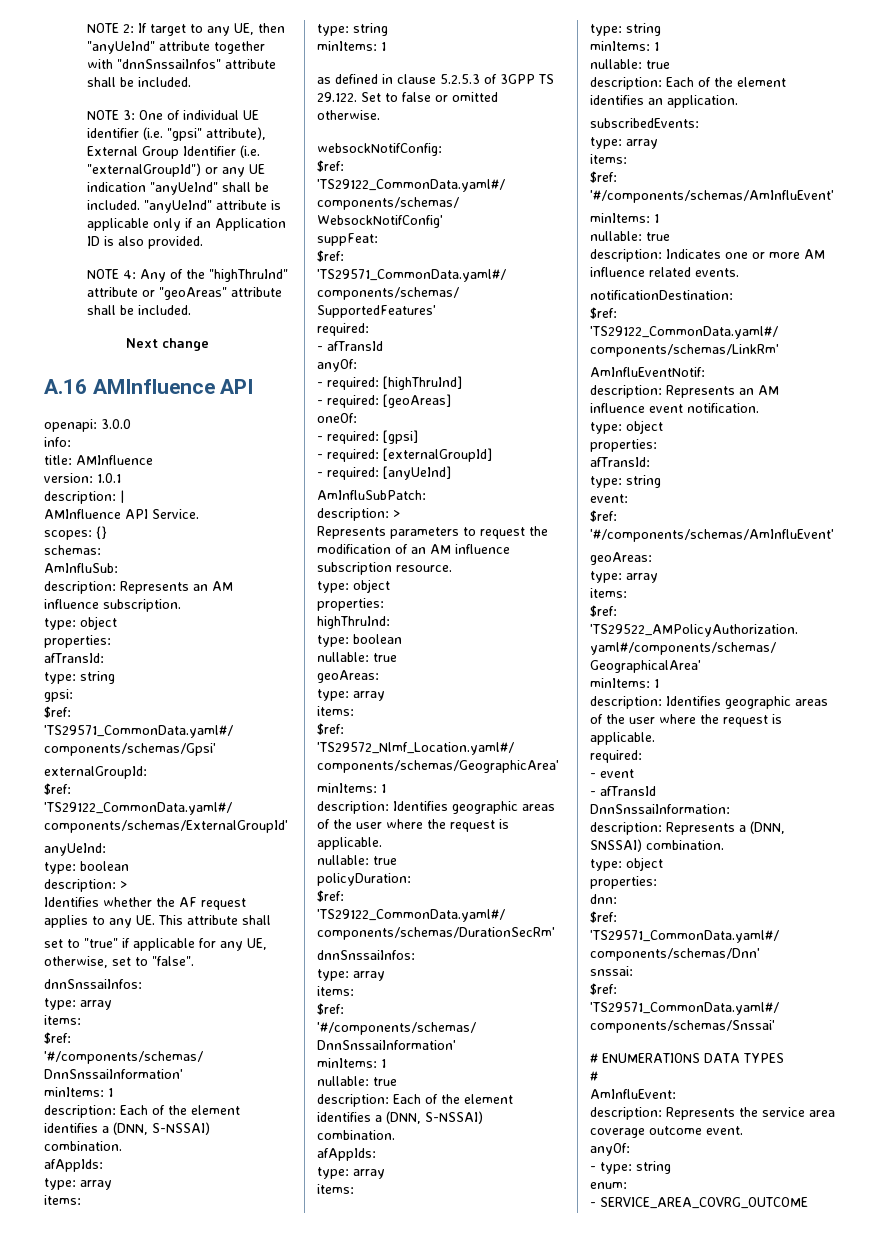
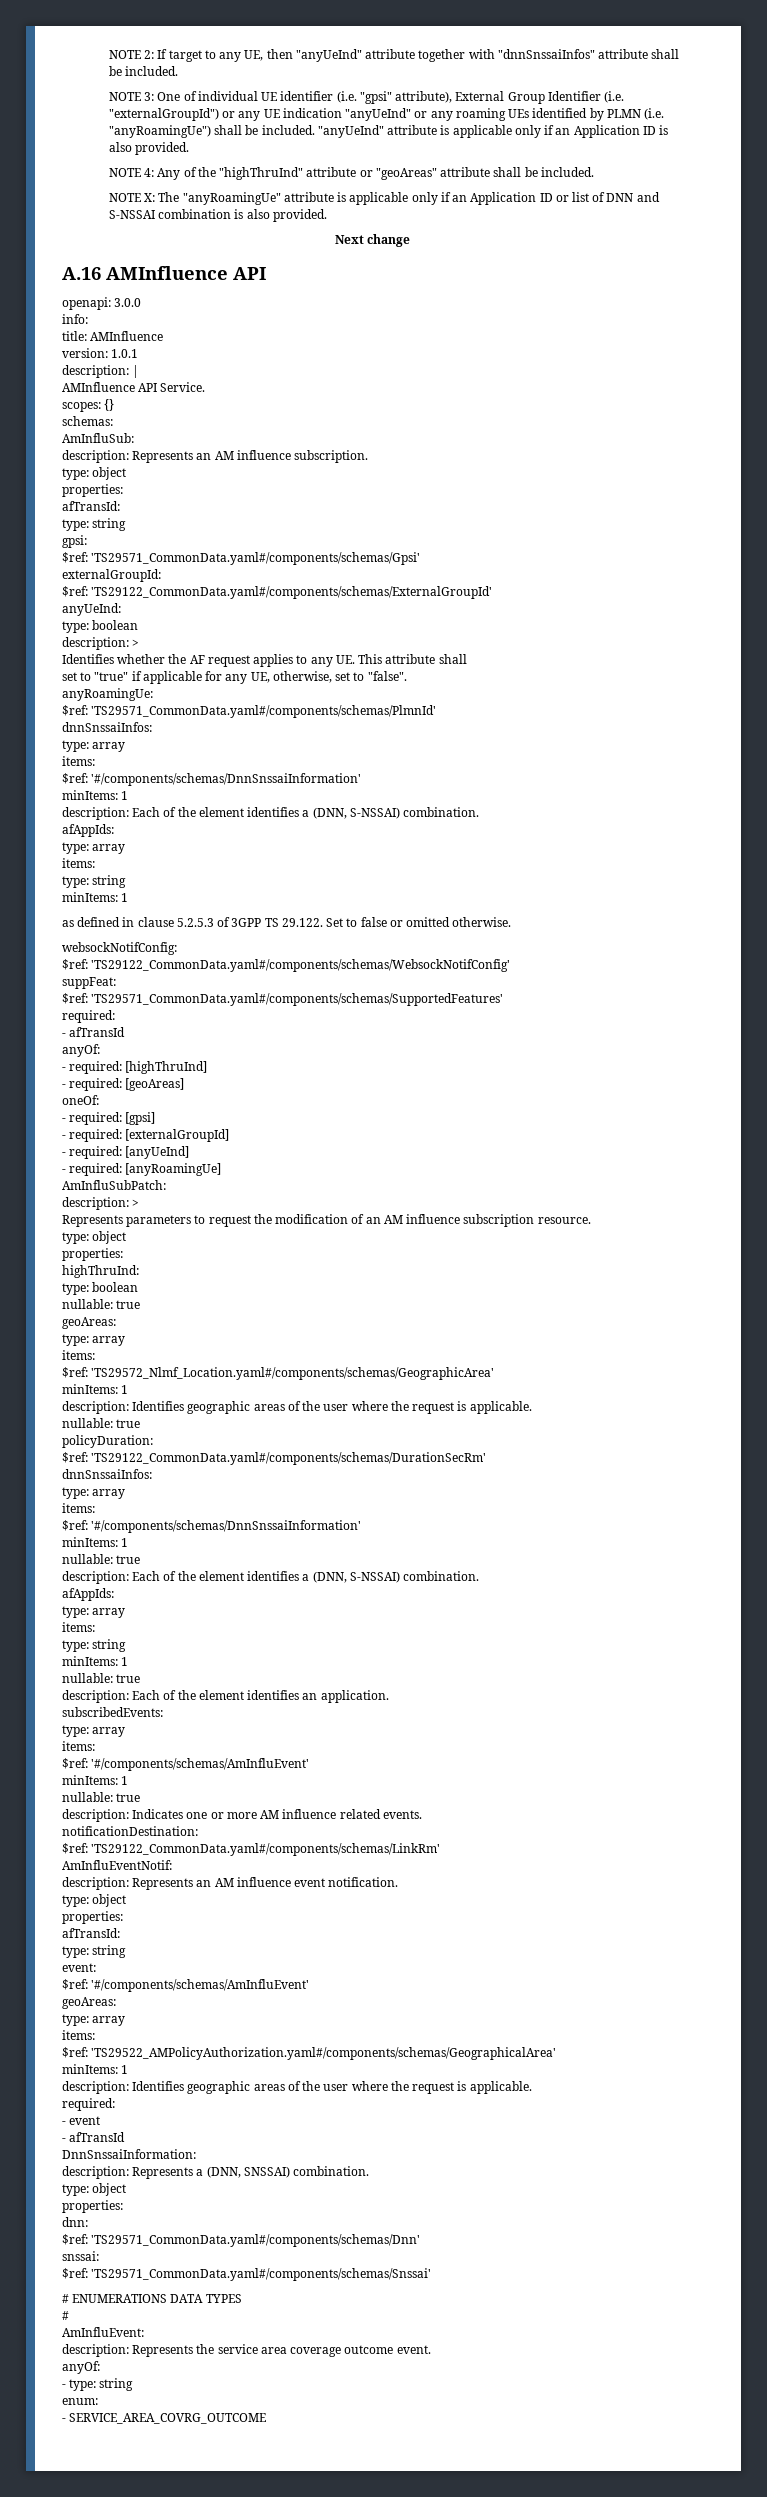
- NOTE 3: One of individual UE identifier (i.e. "gpsi" attribute), External Group Identifier (i.e. "externalGroupId") or any UE indication "anyUeInd" shall be included.
+ NOTE 3: One of individual UE identifier (i.e. "gpsi" attribute), External Group Identifier (i.e. "externalGroupId") or any UE indication "anyUeInd" or any roaming UEs identified by PLMN (i.e. "anyRoamingUe") shall be included.
+ NOTE X: The "anyRoamingUe" attribute is applicable only if an Application ID or list of DNN and S-NSSAI combination is also provided.
+ anyRoamingUe:
+ $ref: 'TS29571_CommonData.yaml#/components/schemas/PlmnId'
+ - required: [anyRoamingUe]

